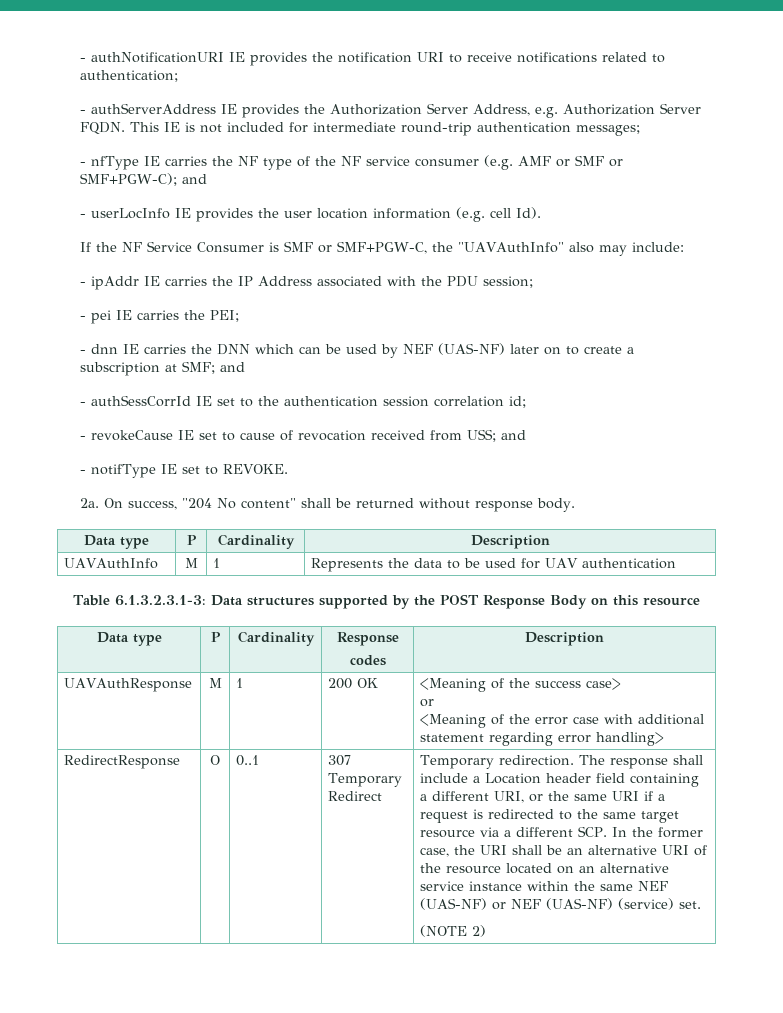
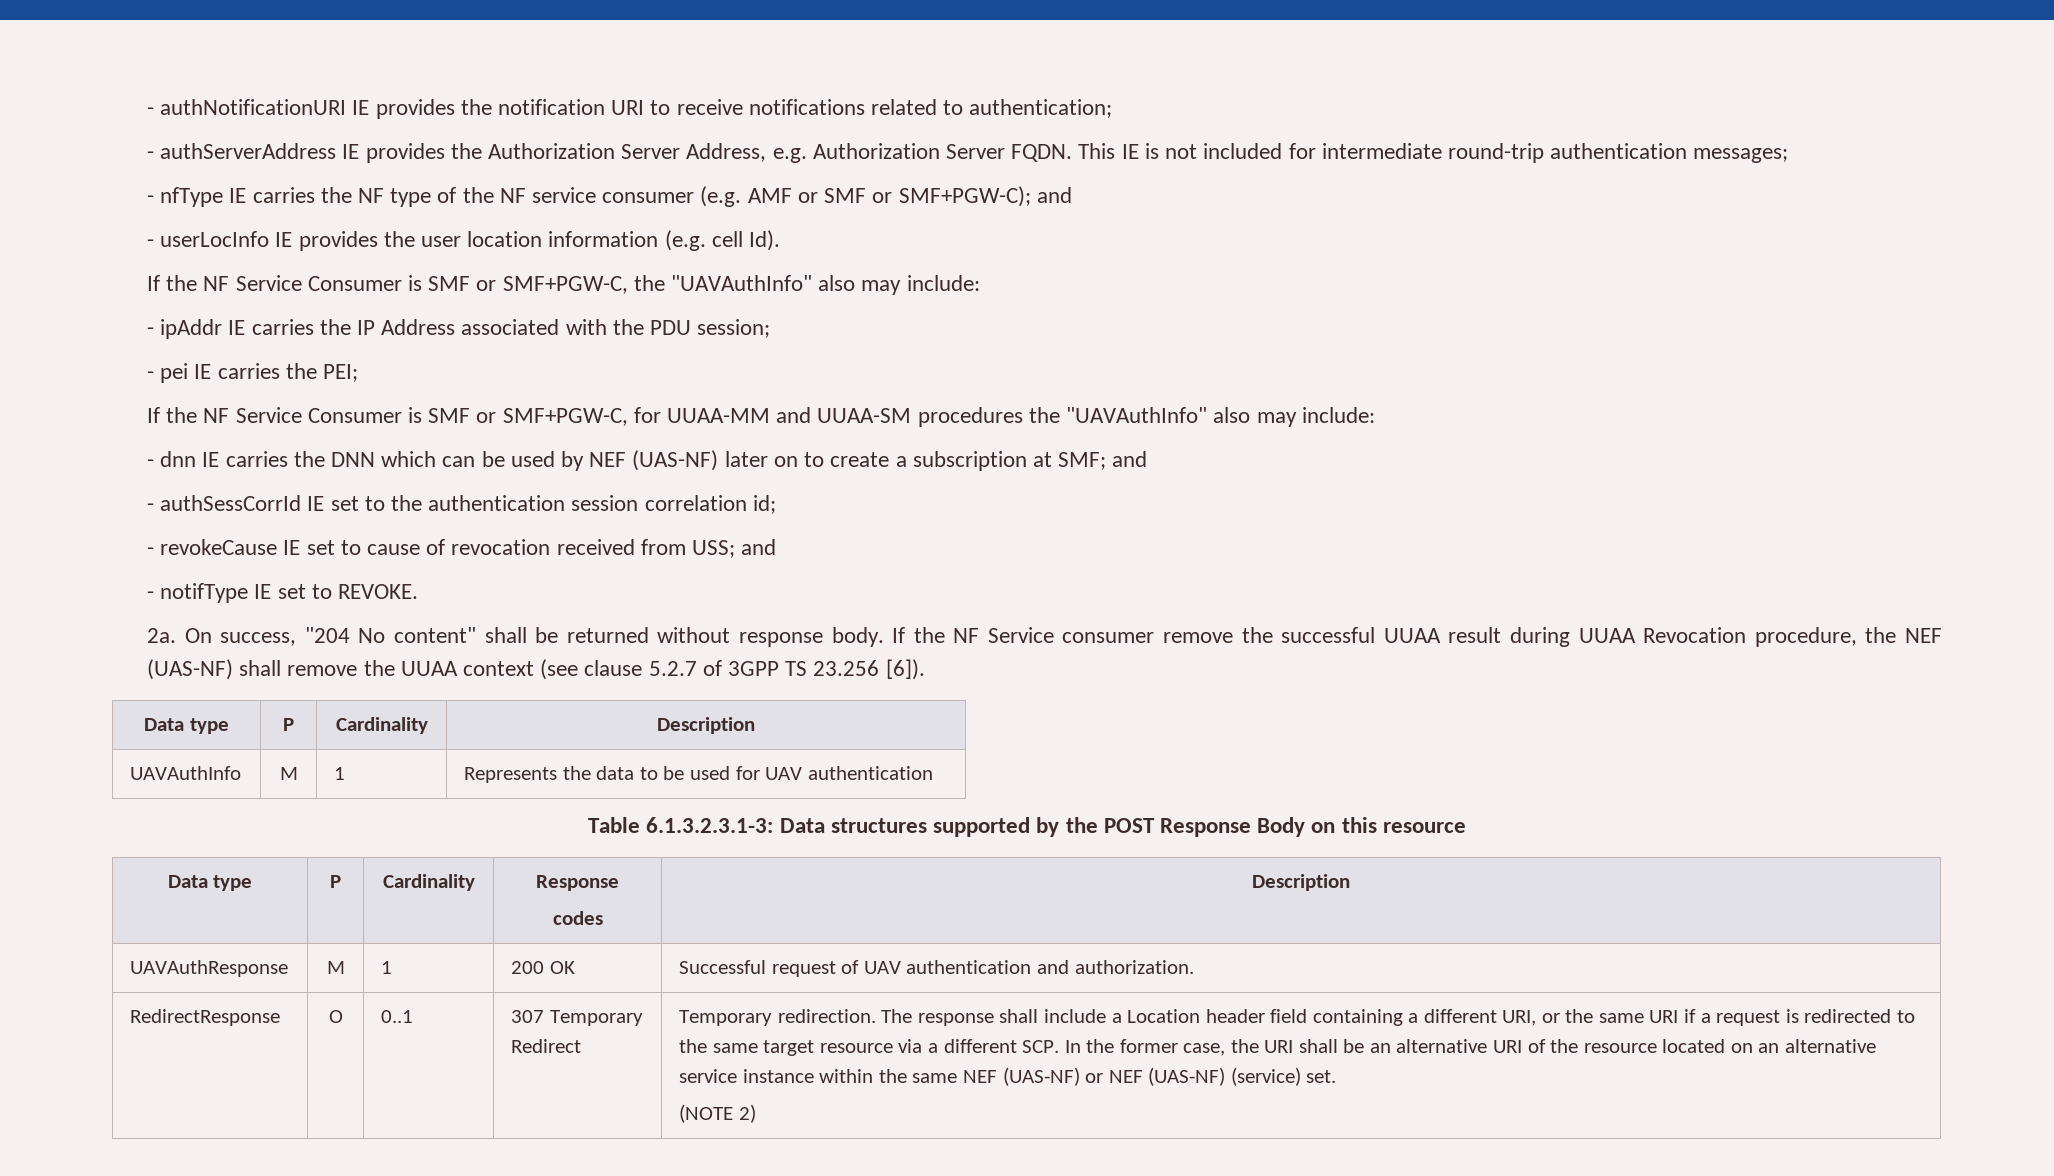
+ If the NF Service Consumer is SMF or SMF+PGW-C, for UUAA-MM and UUAA-SM procedures the "UAVAuthInfo" also may include:
+ If the NF Service consumer remove the successful UUAA result during UUAA Revocation procedure, the NEF (UAS-NF) shall remove the UUAA context (see clause 5.2.7 of 3GPP TS 23.256 [6]).
- UAVAuthResponse | M | 1 | 200 OK | <Meaning of the success case>
- or
- <Meaning of the error case with additional statement regarding error handling>
+ UAVAuthResponse | M | 1 | 200 OK | Successful request of UAV authentication and authorization.

